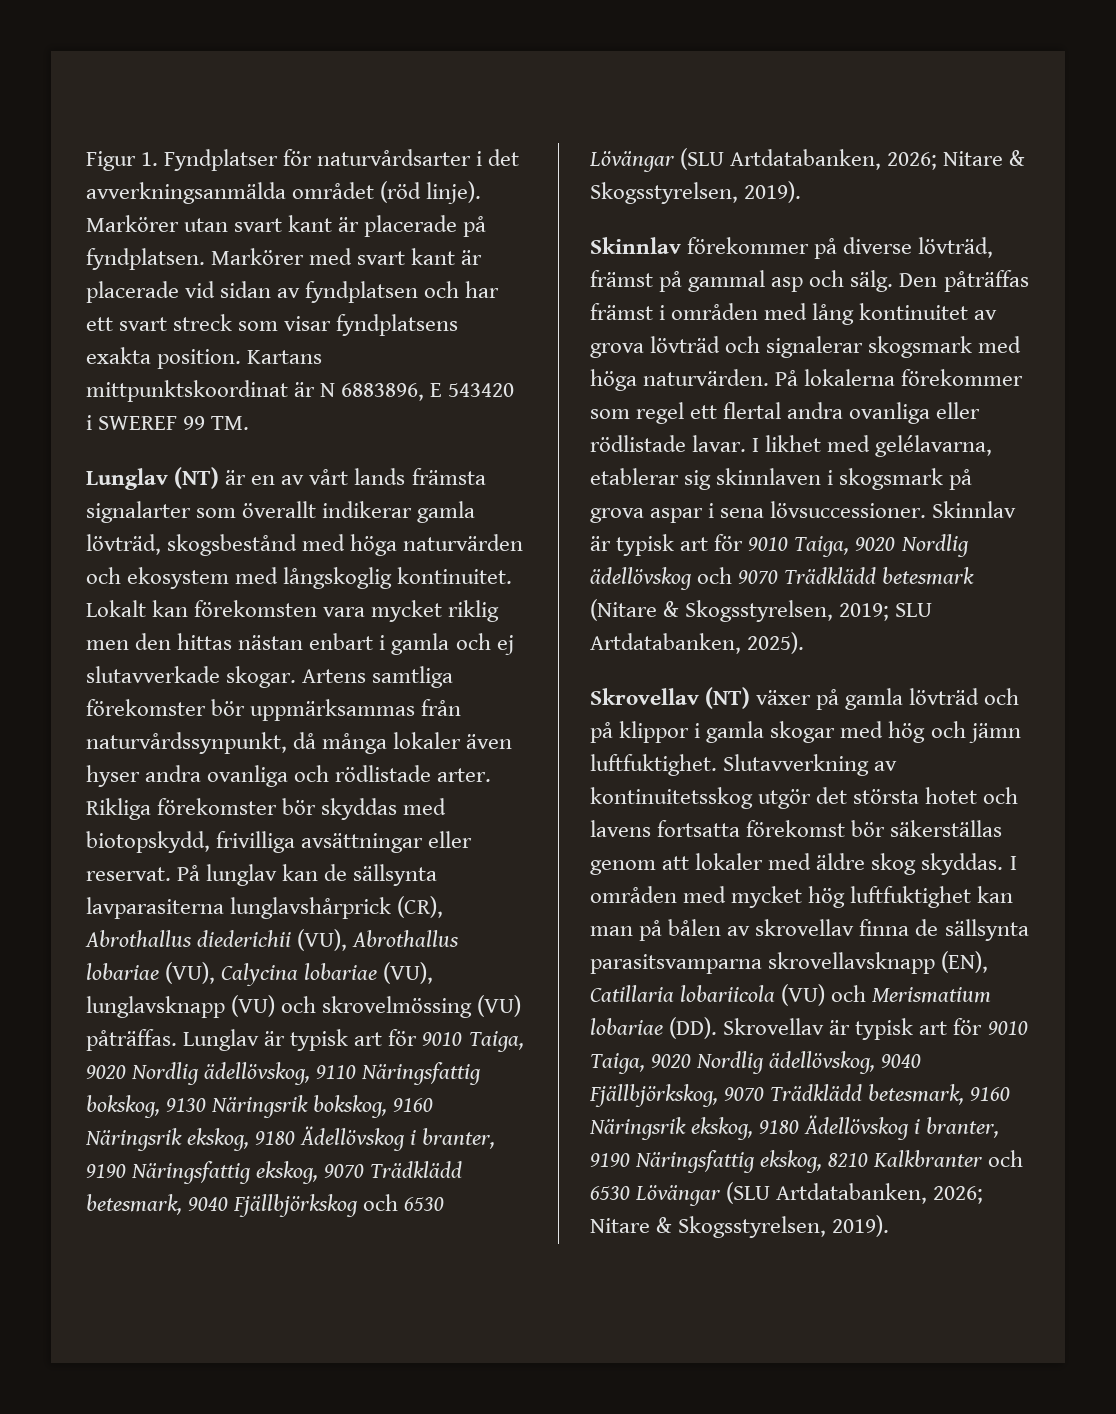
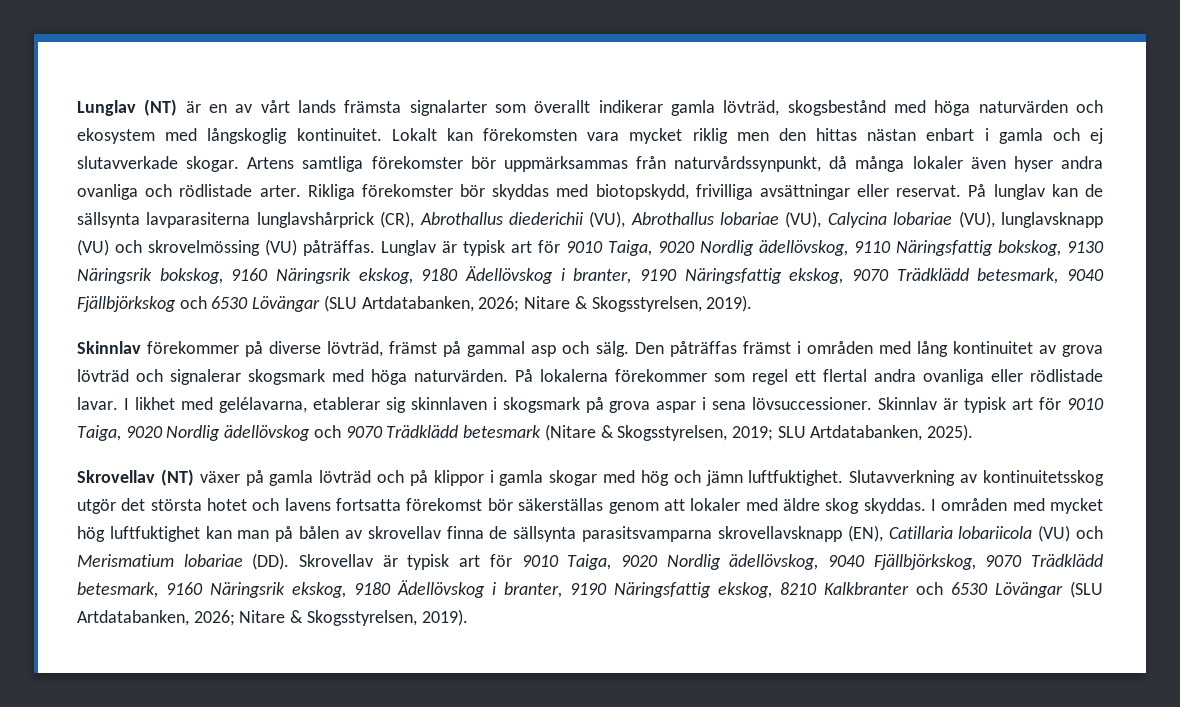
- Figur 1. Fyndplatser för naturvårdsarter i det avverkningsanmälda området (röd linje). Markörer utan svart kant är placerade på fyndplatsen. Markörer med svart kant är placerade vid sidan av fyndplatsen och har ett svart streck som visar fyndplatsens exakta position. Kartans mittpunktskoordinat är N 6883896, E 543420 i SWEREF 99 TM.

